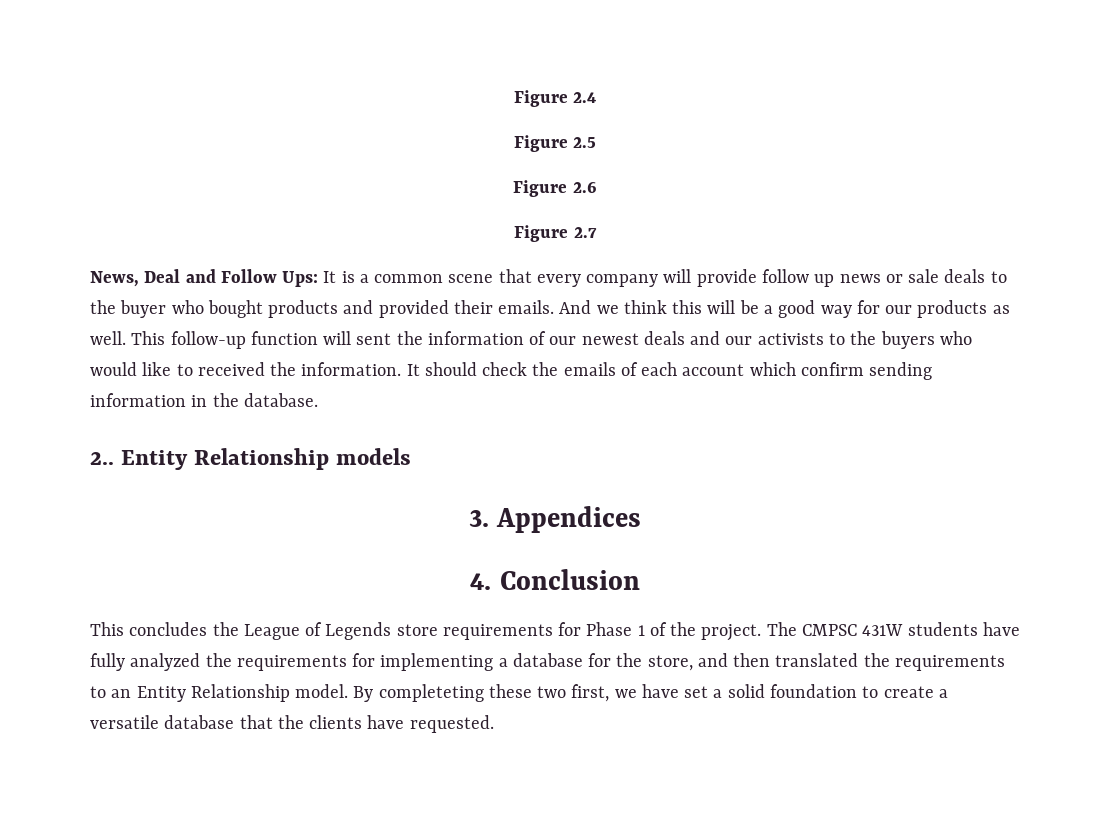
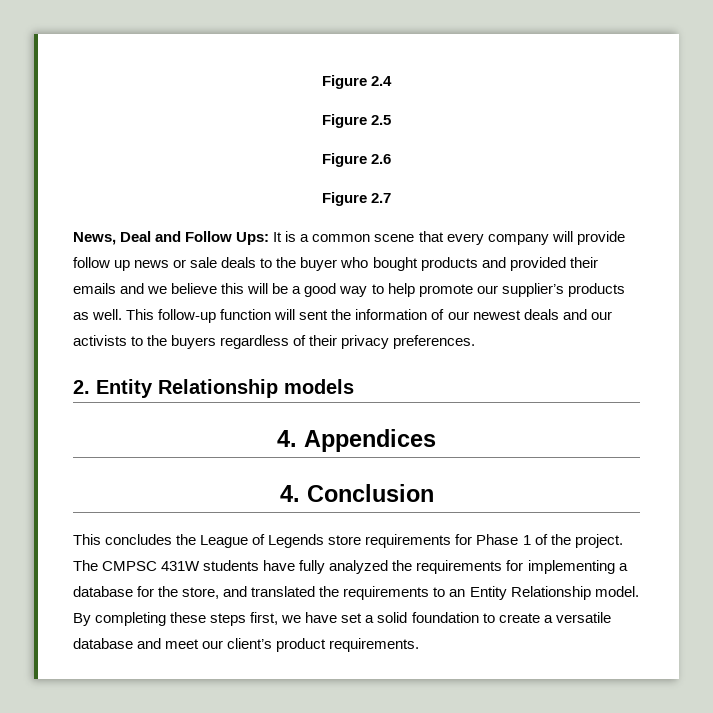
- News, Deal and Follow Ups: It is a common scene that every company will provide follow up news or sale deals to the buyer who bought products and provided their emails. And we think this will be a good way for our products as well.
+ News, Deal and Follow Ups: It is a common scene that every company will provide follow up news or sale deals to the buyer who bought products and provided their emails and we believe this will be a good way to help promote our supplier’s products as well.
- This follow-up function will sent the information of our newest deals and our activists to the buyers who would like to received the information. It should check the emails of each account which confirm sending information in the database.
- 2.. Entity Relationship models
+ This follow-up function will sent the information of our newest deals and our activists to the buyers regardless of their privacy preferences.
+ 2. Entity Relationship models
- 3. Appendices
+ 4. Appendices
- The CMPSC 431W students have fully analyzed the requirements for implementing a database for the store, and then translated the requirements to an Entity Relationship model.
+ The CMPSC 431W students have fully analyzed the requirements for implementing a database for the store, and translated the requirements to an Entity Relationship model.
- By completeting these two first, we have set a solid foundation to create a versatile database that the clients have requested.
+ By completing these steps first, we have set a solid foundation to create a versatile database and meet our client’s product requirements.

